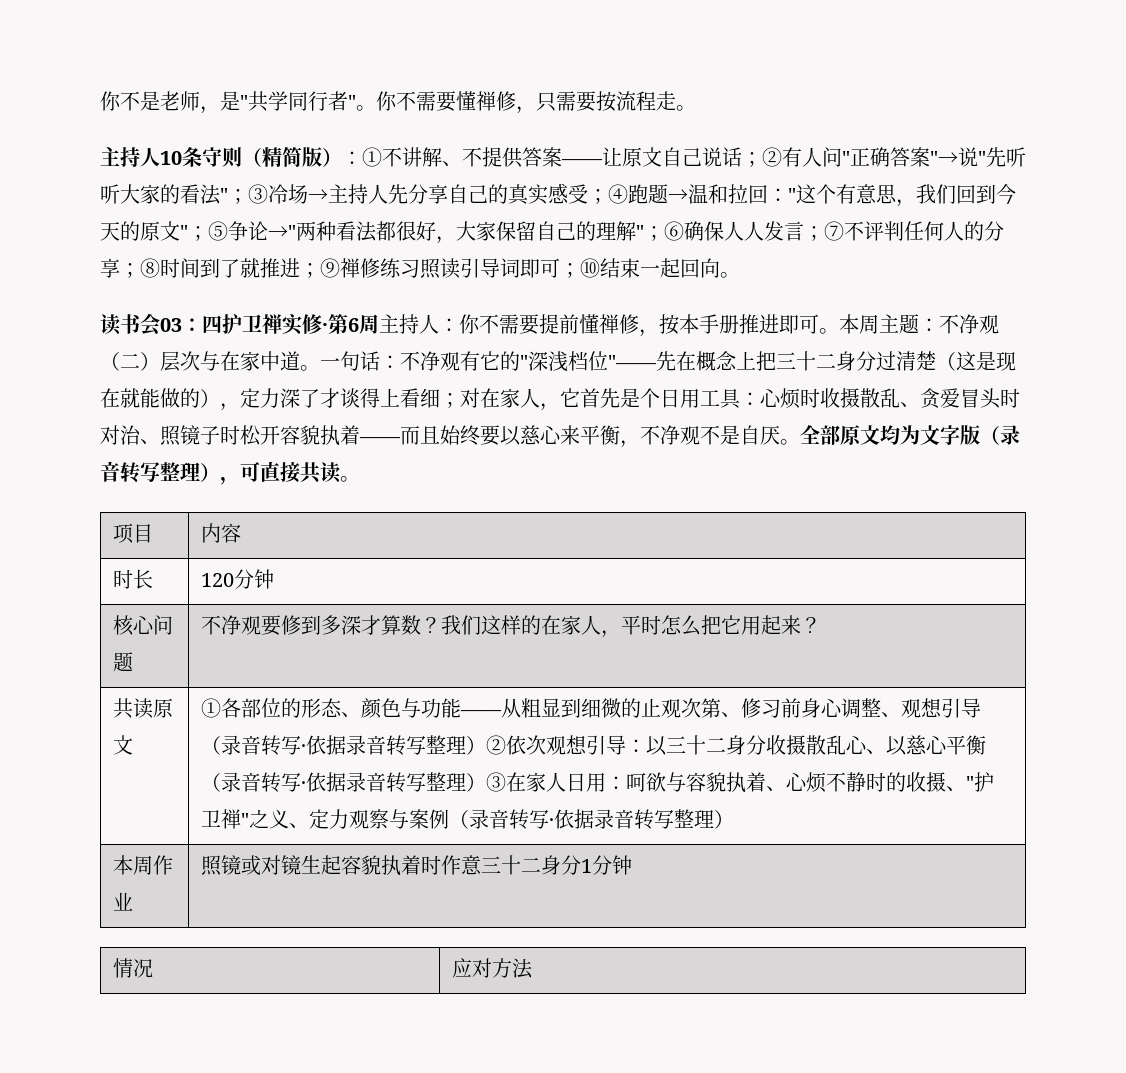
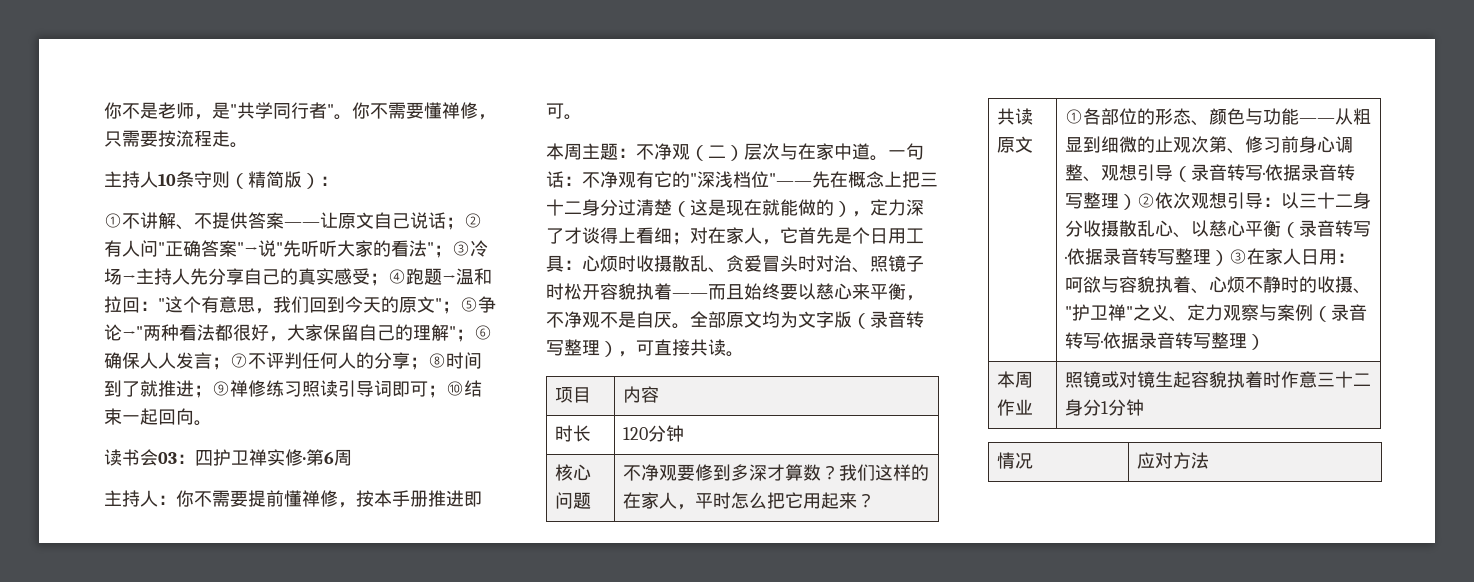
- 主持人10条守则（精简版）：①不讲解、不提供答案——让原文自己说话；
+ 主持人10条守则（精简版）：
+ ①不讲解、不提供答案——让原文自己说话；
- 读书会03：四护卫禅实修·第6周主持人：你不需要提前懂禅修，按本手册推进即可。本周主题：不净观（二）层次与在家中道。
+ 读书会03：四护卫禅实修·第6周
+ 主持人：你不需要提前懂禅修，按本手册推进即可。
+ 本周主题：不净观（二）层次与在家中道。

